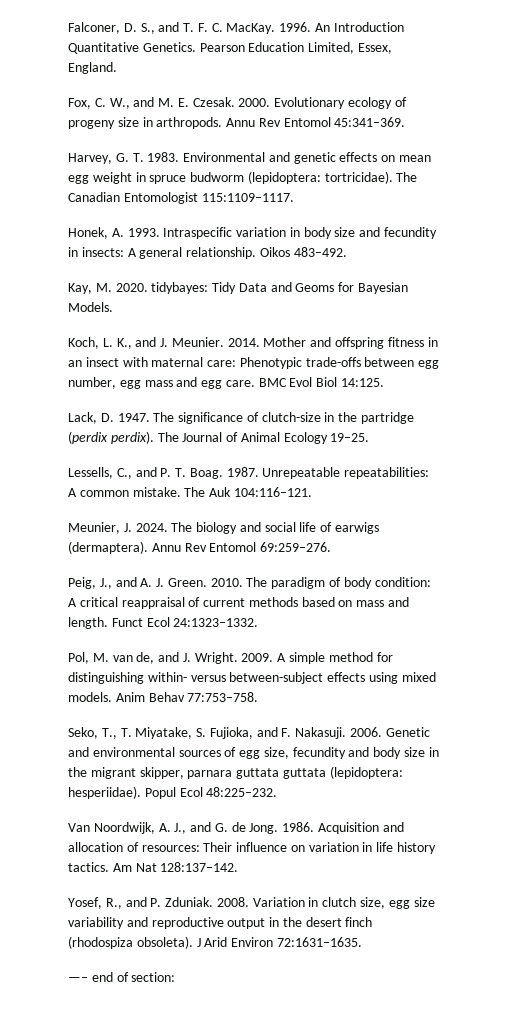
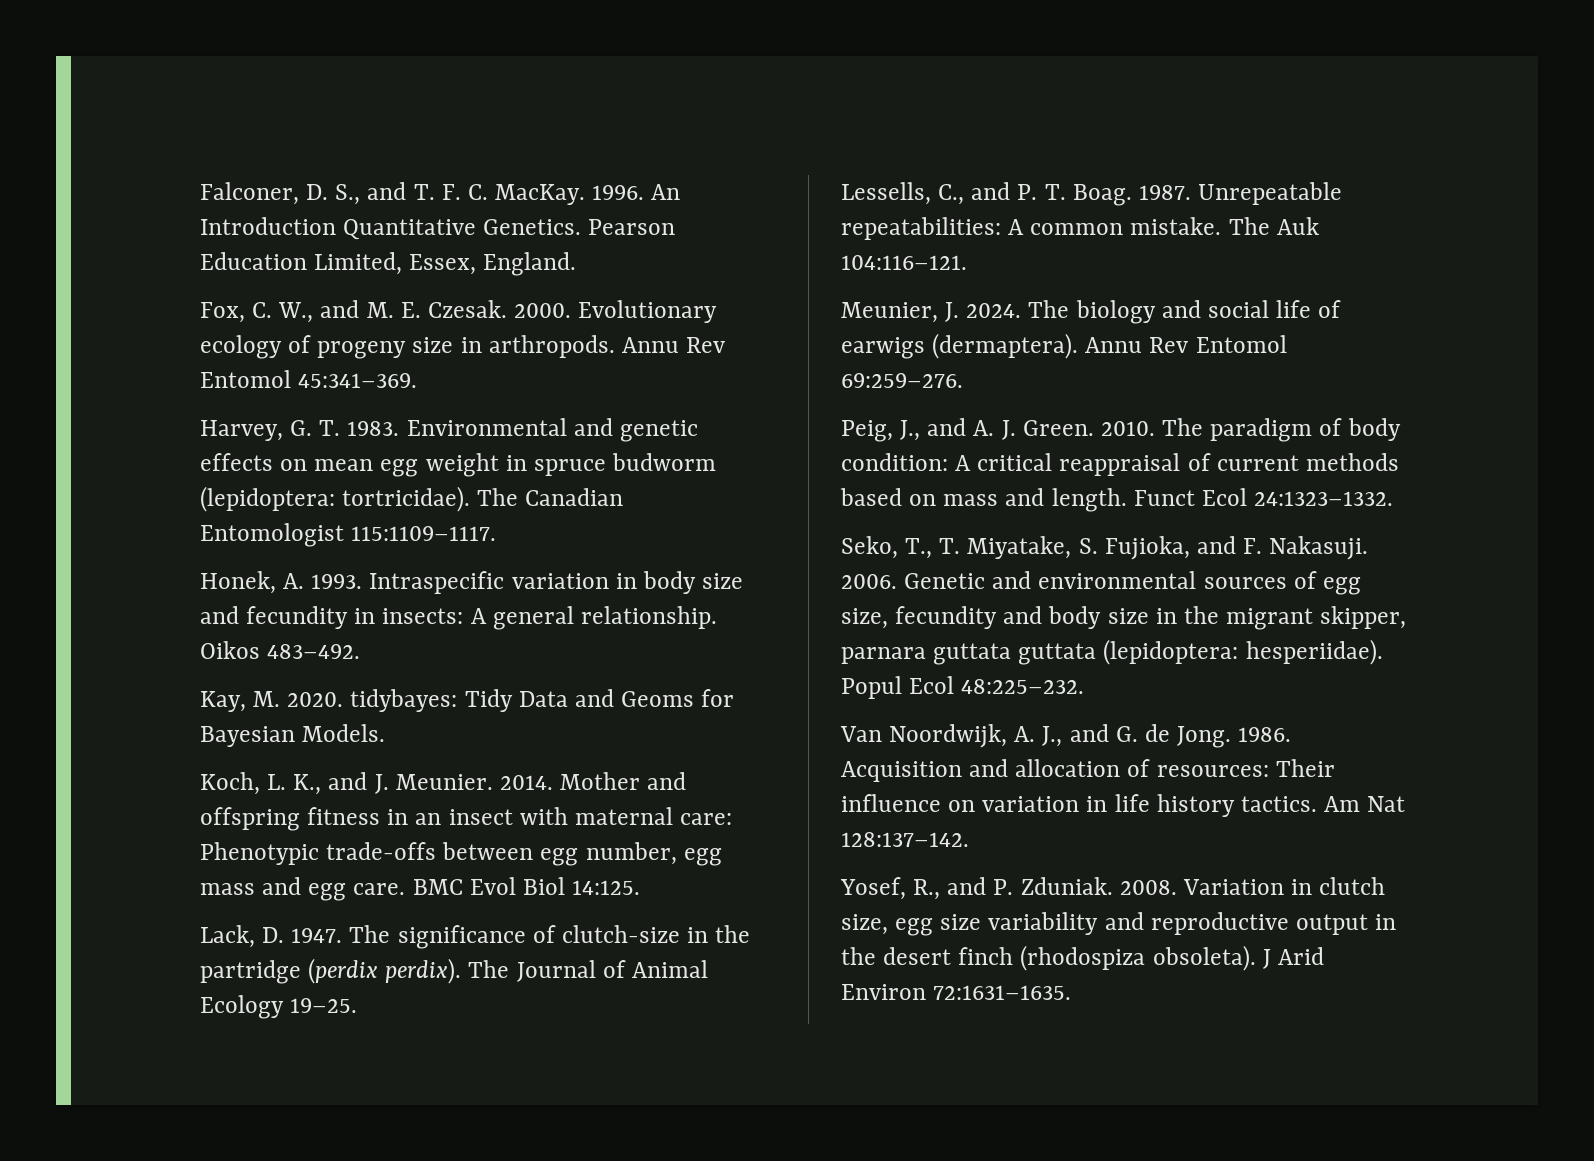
- Pol, M. van de, and J. Wright. 2009. A simple method for distinguishing within- versus between-subject effects using mixed models. Anim Behav 77:753–758.
- —– end of section:

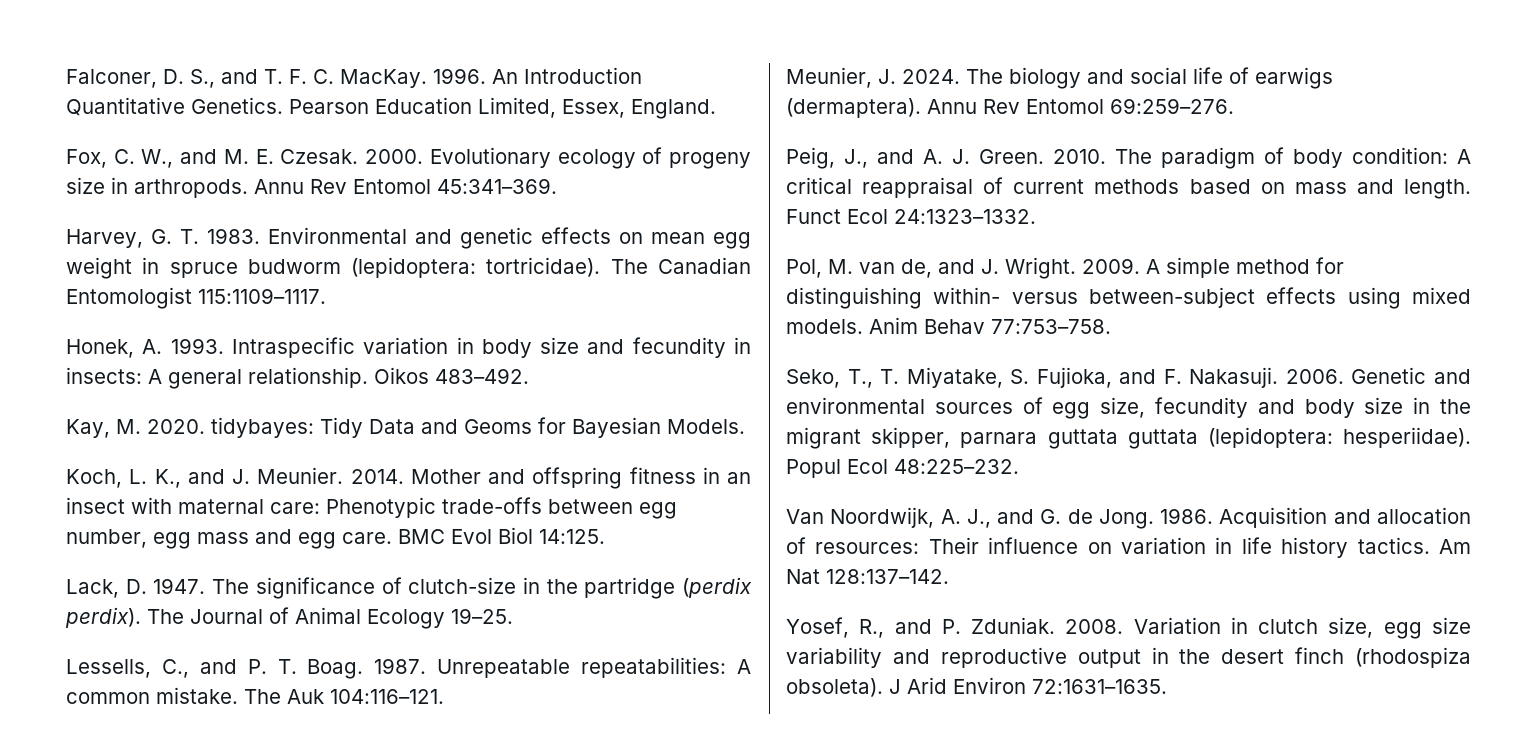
+ Pol, M. van de, and J. Wright. 2009. A simple method for distinguishing within- versus between-subject effects using mixed models. Anim Behav 77:753–758.

